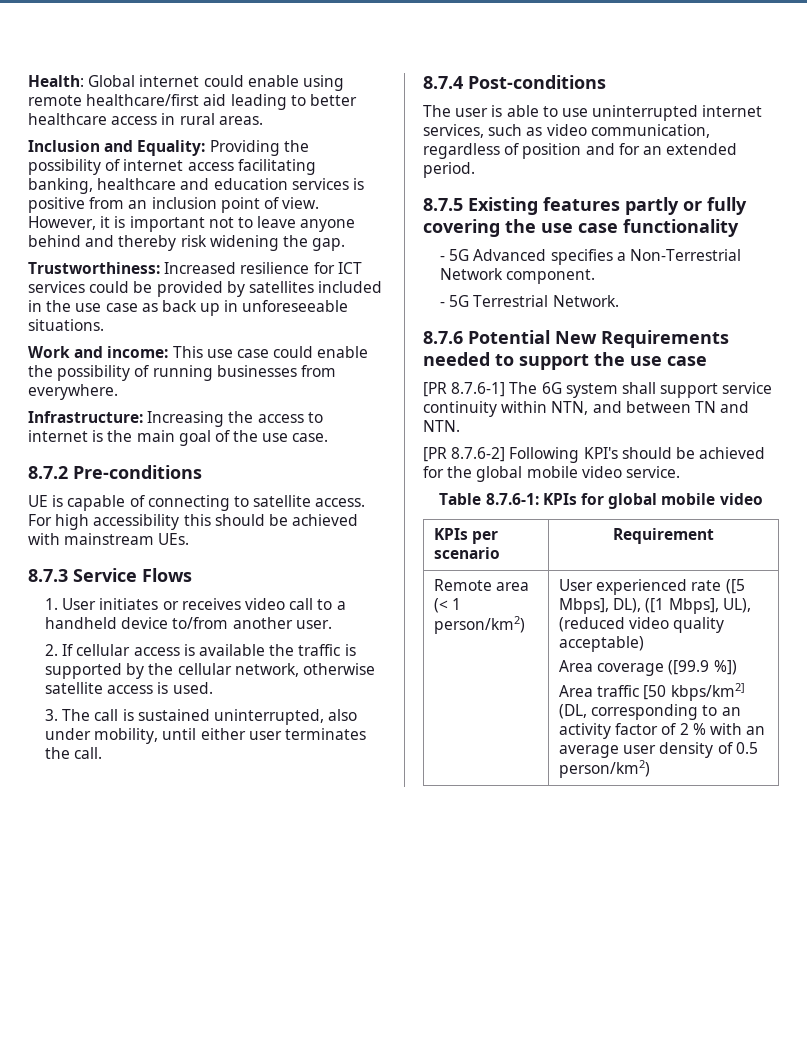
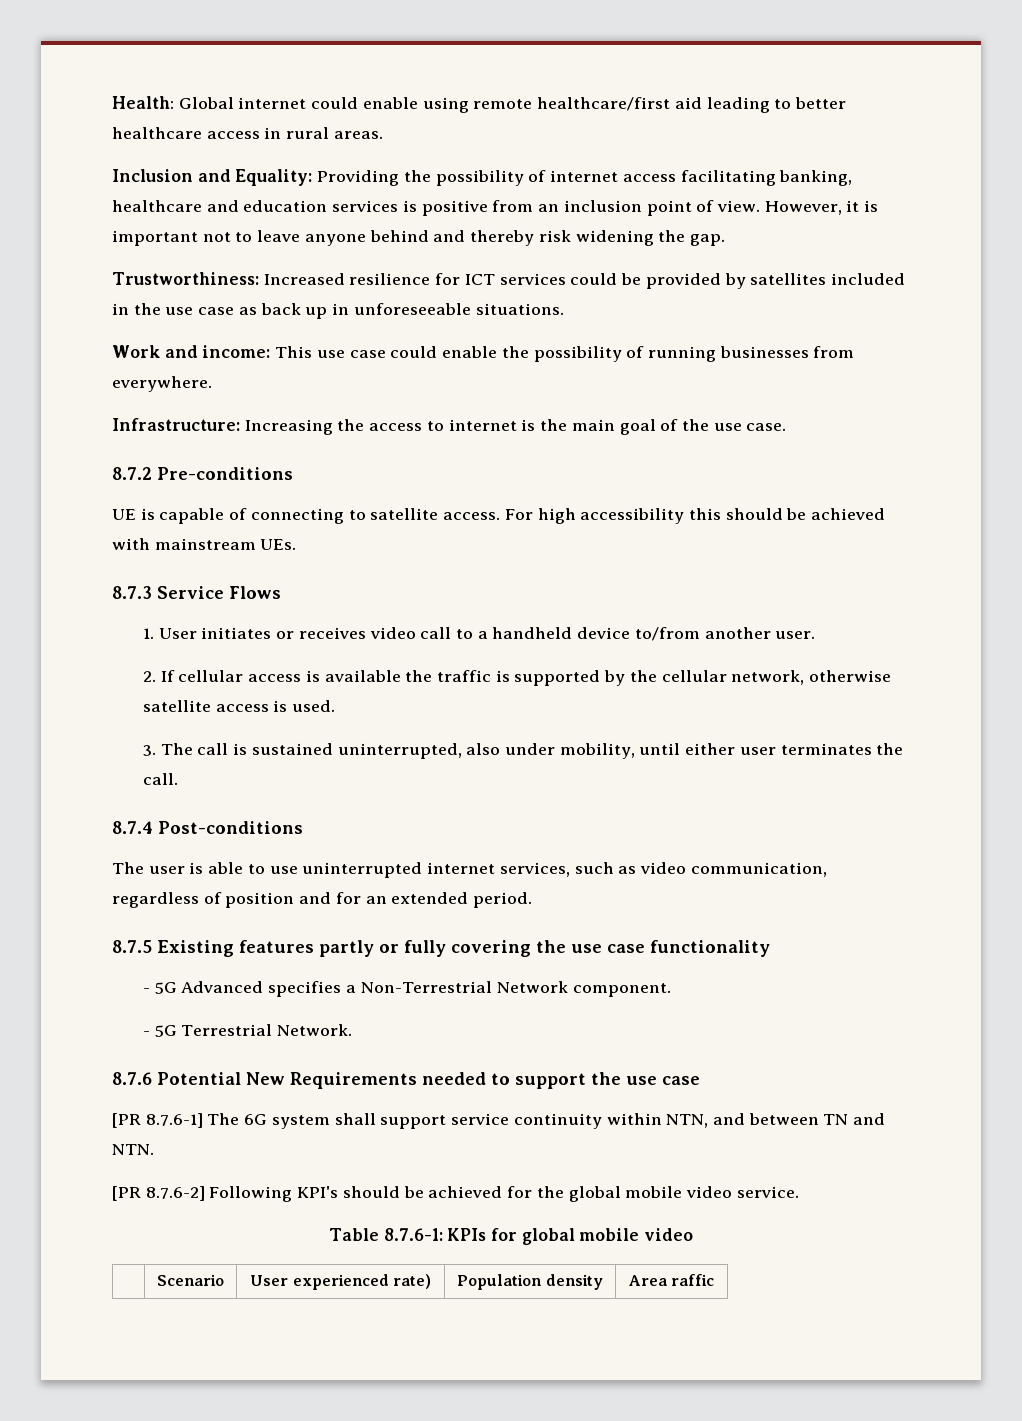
- KPIs per scenario | Requirement
- Remote area (< 1 person/km2) | User experienced rate ([5 Mbps], DL), ([1 Mbps], UL), (reduced video quality acceptable)
- Area coverage ([99.9 %])
- Area traffic [50 kbps/km2] (DL, corresponding to an activity factor of 2 % with an average user density of 0.5 person/km2)
+ | Scenario | User experienced rate) | Population density | Area raffic

